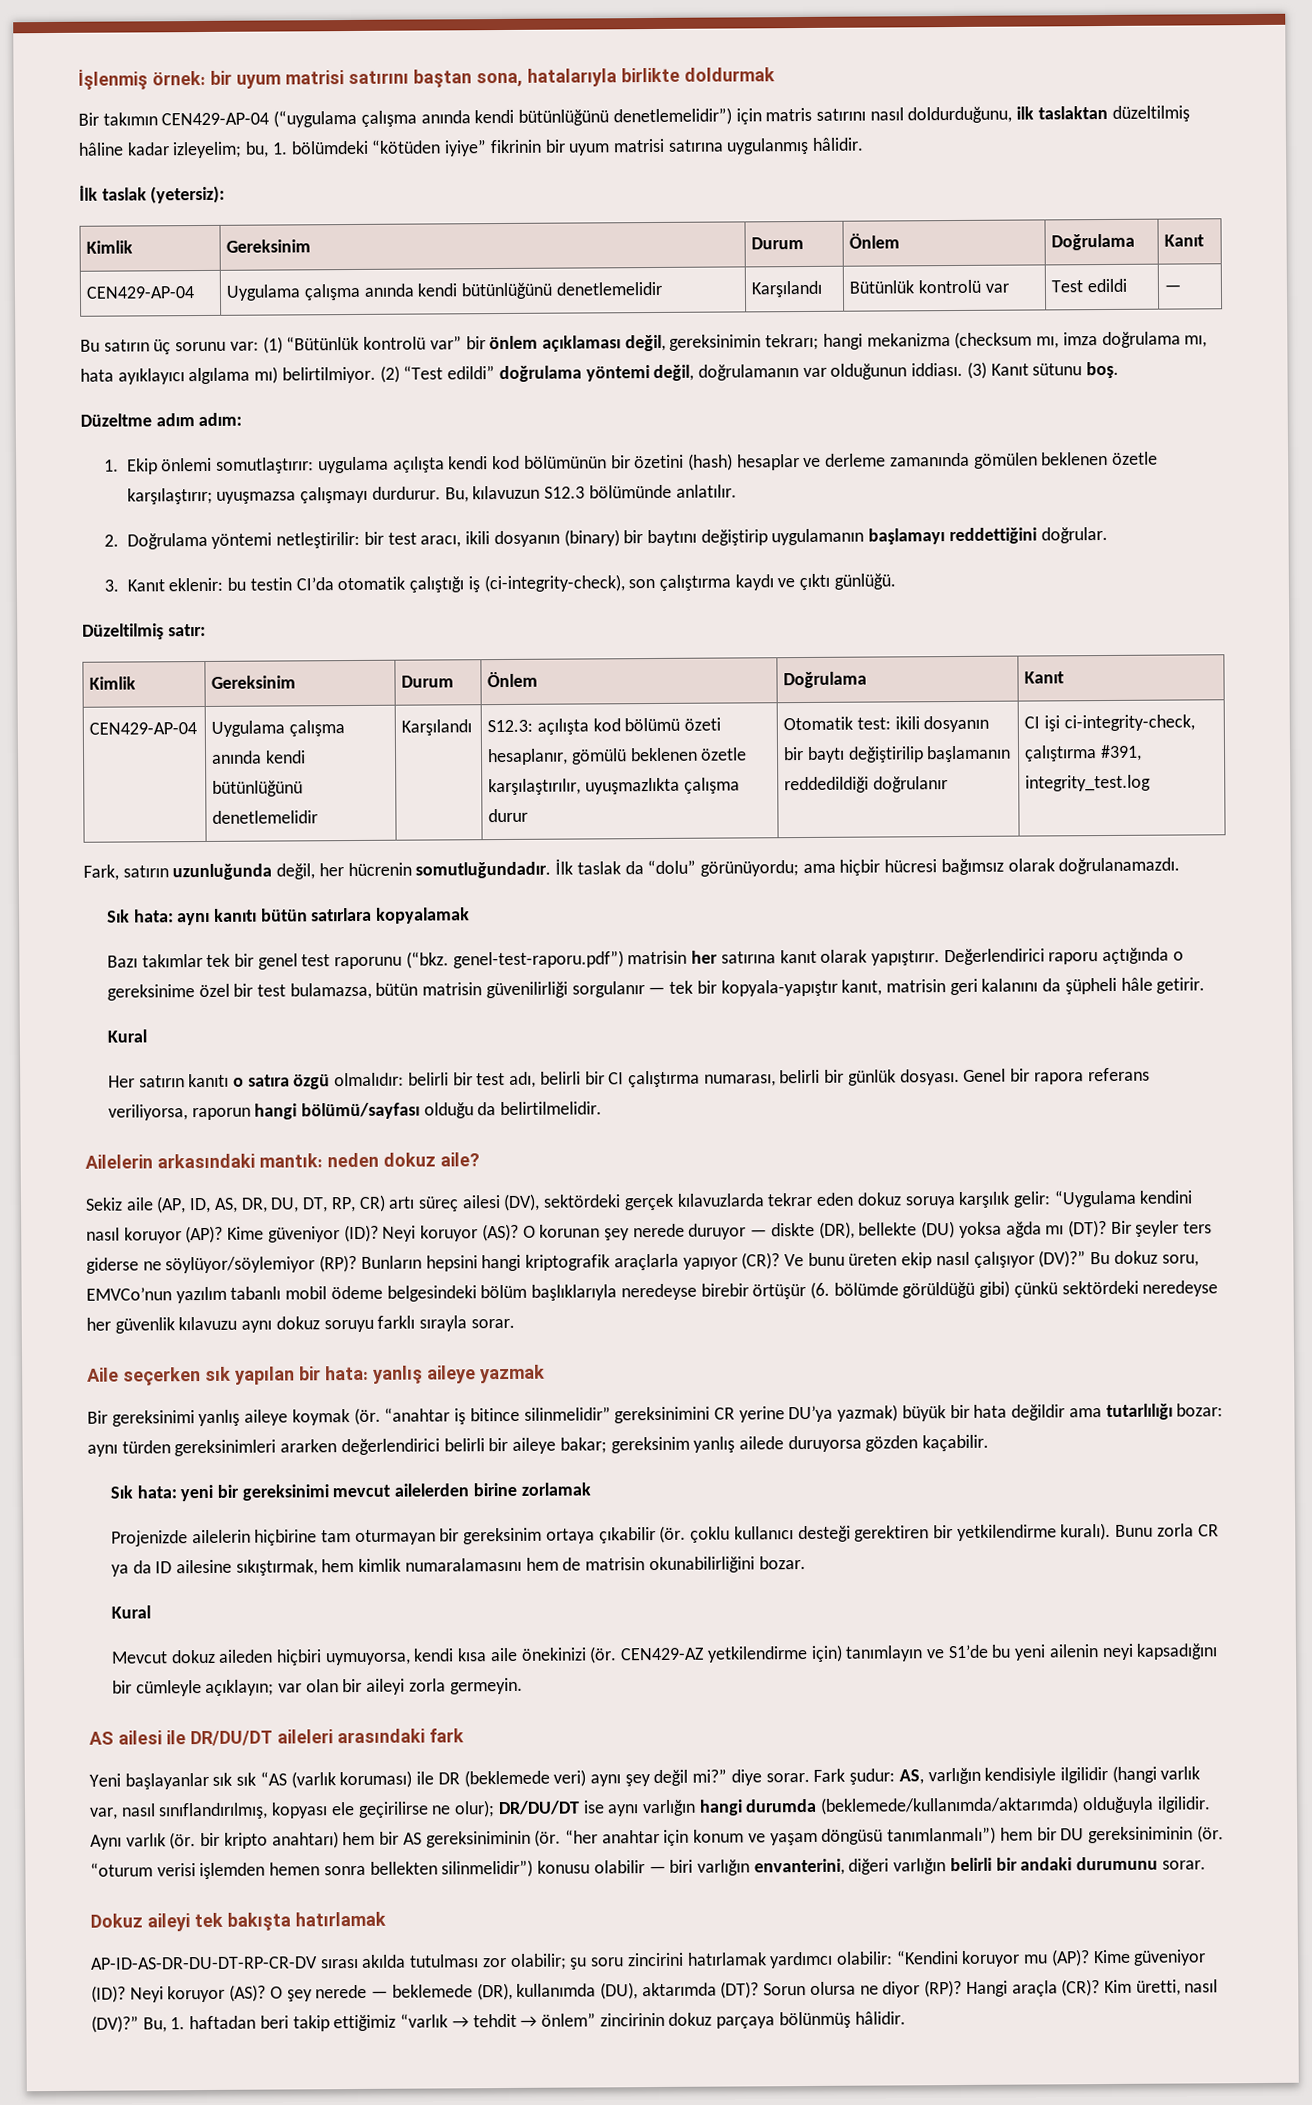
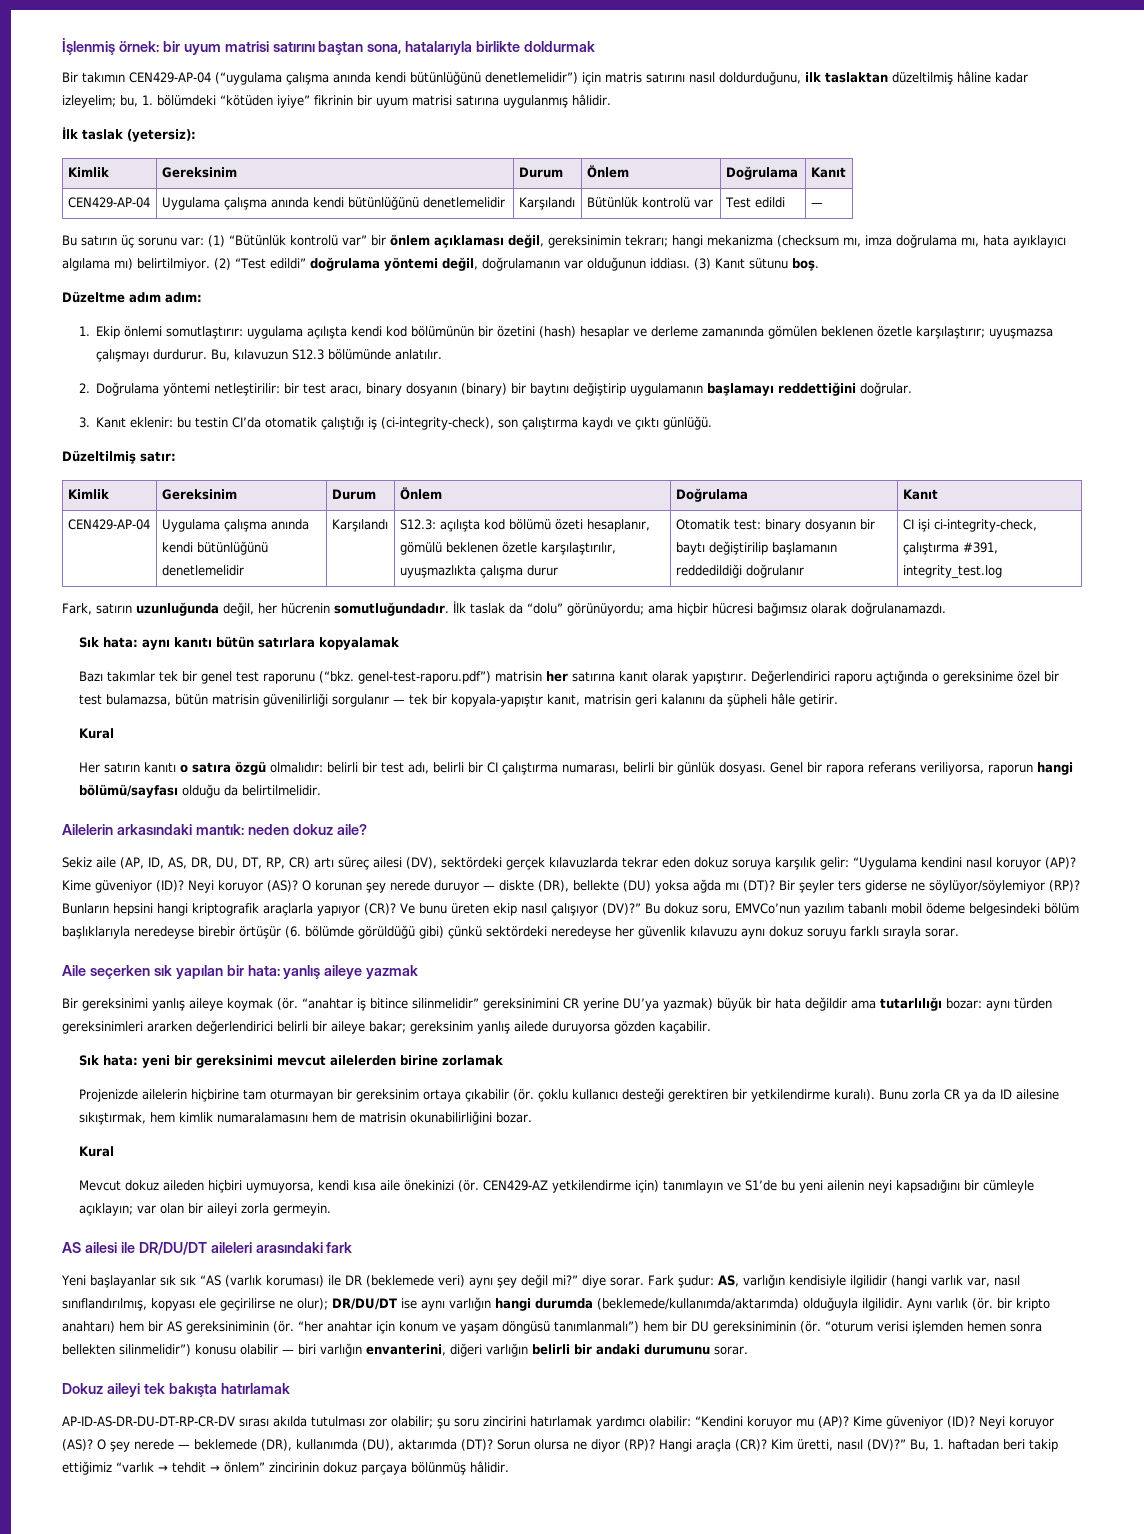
- 2. Doğrulama yöntemi netleştirilir: bir test aracı, ikili dosyanın (binary) bir baytını değiştirip uygulamanın başlamayı reddettiğini doğrular.
+ 2. Doğrulama yöntemi netleştirilir: bir test aracı, binary dosyanın (binary) bir baytını değiştirip uygulamanın başlamayı reddettiğini doğrular.
- CEN429-AP-04 | Uygulama çalışma anında kendi bütünlüğünü denetlemelidir | Karşılandı | S12.3: açılışta kod bölümü özeti hesaplanır, gömülü beklenen özetle karşılaştırılır, uyuşmazlıkta çalışma durur | Otomatik test: ikili dosyanın bir baytı değiştirilip başlamanın reddedildiği doğrulanır | CI işi ci-integrity-check, çalıştırma #391, integrity_test.log
+ CEN429-AP-04 | Uygulama çalışma anında kendi bütünlüğünü denetlemelidir | Karşılandı | S12.3: açılışta kod bölümü özeti hesaplanır, gömülü beklenen özetle karşılaştırılır, uyuşmazlıkta çalışma durur | Otomatik test: binary dosyanın bir baytı değiştirilip başlamanın reddedildiği doğrulanır | CI işi ci-integrity-check, çalıştırma #391, integrity_test.log

